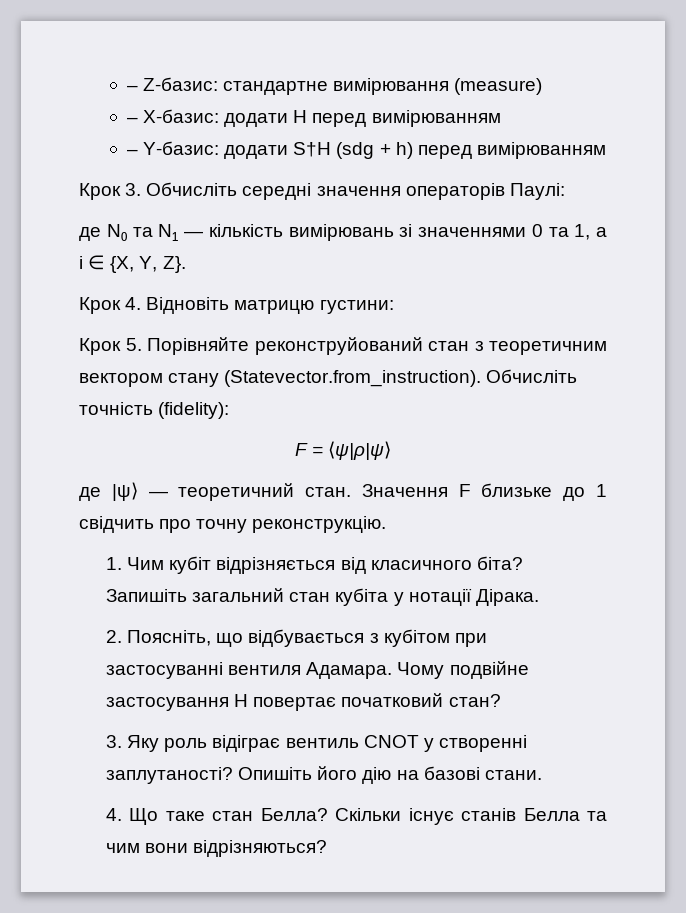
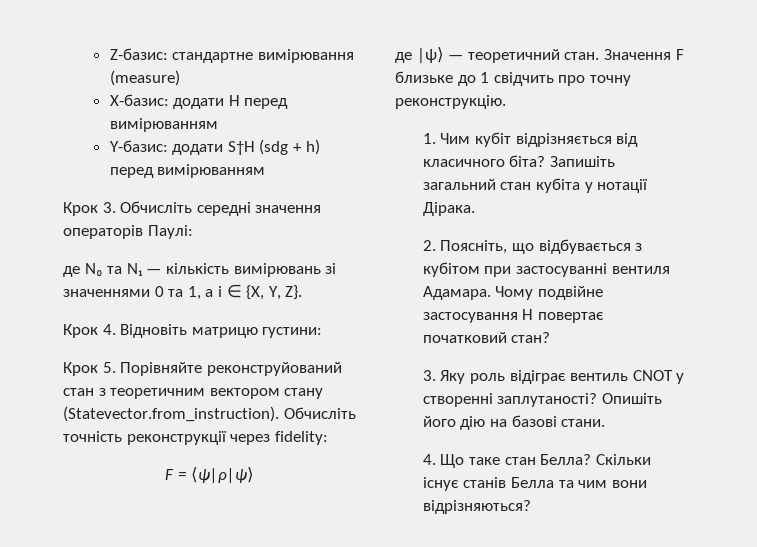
- – Z-базис: стандартне вимірювання (measure)
+ Z-базис: стандартне вимірювання (measure)
- – X-базис: додати H перед вимірюванням
+ X-базис: додати H перед вимірюванням
- – Y-базис: додати S†H (sdg + h) перед вимірюванням
+ Y-базис: додати S†H (sdg + h) перед вимірюванням
- Крок 5. Порівняйте реконструйований стан з теоретичним вектором стану (Statevector.from_instruction). Обчисліть точність (fidelity):
+ Крок 5. Порівняйте реконструйований стан з теоретичним вектором стану (Statevector.from_instruction). Обчисліть точність реконструкції через fidelity:

